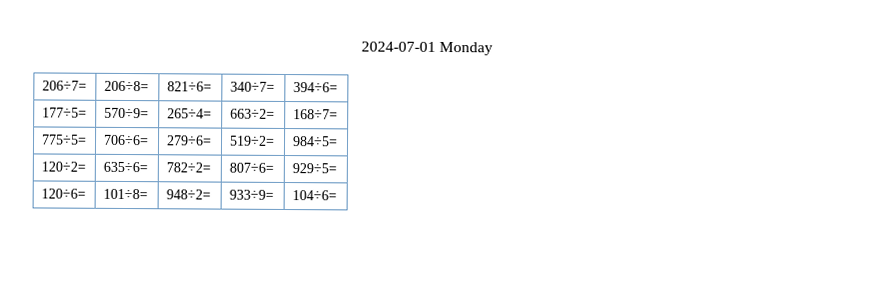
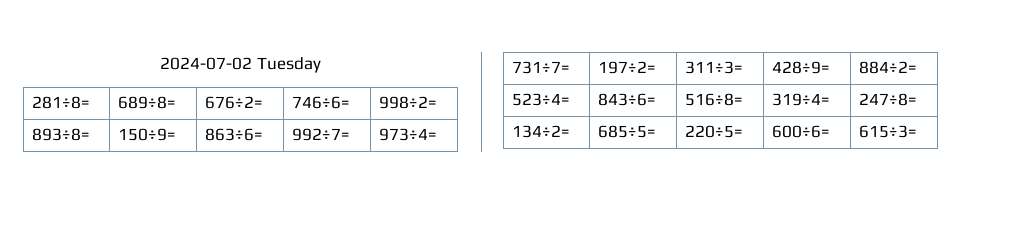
- 2024-07-01 Monday
- 206÷7= | 206÷8= | 821÷6= | 340÷7= | 394÷6=
- 177÷5= | 570÷9= | 265÷4= | 663÷2= | 168÷7=
- 775÷5= | 706÷6= | 279÷6= | 519÷2= | 984÷5=
- 120÷2= | 635÷6= | 782÷2= | 807÷6= | 929÷5=
- 120÷6= | 101÷8= | 948÷2= | 933÷9= | 104÷6=
+ 2024-07-02 Tuesday
+ 281÷8= | 689÷8= | 676÷2= | 746÷6= | 998÷2=
+ 893÷8= | 150÷9= | 863÷6= | 992÷7= | 973÷4=
+ 731÷7= | 197÷2= | 311÷3= | 428÷9= | 884÷2=
+ 523÷4= | 843÷6= | 516÷8= | 319÷4= | 247÷8=
+ 134÷2= | 685÷5= | 220÷5= | 600÷6= | 615÷3=

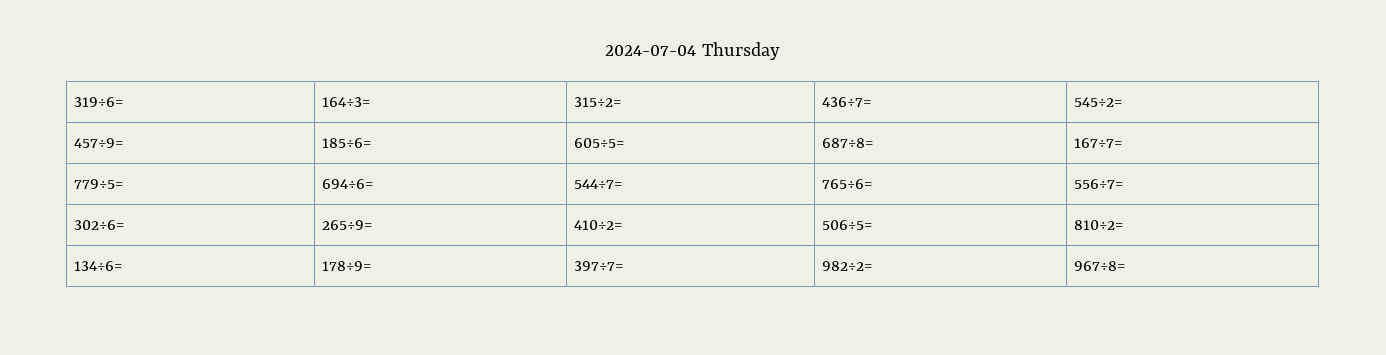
- 2024-07-02 Tuesday
- 281÷8= | 689÷8= | 676÷2= | 746÷6= | 998÷2=
- 893÷8= | 150÷9= | 863÷6= | 992÷7= | 973÷4=
- 731÷7= | 197÷2= | 311÷3= | 428÷9= | 884÷2=
- 523÷4= | 843÷6= | 516÷8= | 319÷4= | 247÷8=
- 134÷2= | 685÷5= | 220÷5= | 600÷6= | 615÷3=
+ 2024-07-04 Thursday
+ 319÷6= | 164÷3= | 315÷2= | 436÷7= | 545÷2=
+ 457÷9= | 185÷6= | 605÷5= | 687÷8= | 167÷7=
+ 779÷5= | 694÷6= | 544÷7= | 765÷6= | 556÷7=
+ 302÷6= | 265÷9= | 410÷2= | 506÷5= | 810÷2=
+ 134÷6= | 178÷9= | 397÷7= | 982÷2= | 967÷8=

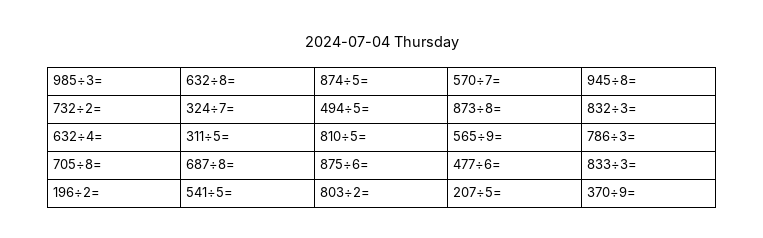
- 319÷6= | 164÷3= | 315÷2= | 436÷7= | 545÷2=
- 457÷9= | 185÷6= | 605÷5= | 687÷8= | 167÷7=
- 779÷5= | 694÷6= | 544÷7= | 765÷6= | 556÷7=
- 302÷6= | 265÷9= | 410÷2= | 506÷5= | 810÷2=
- 134÷6= | 178÷9= | 397÷7= | 982÷2= | 967÷8=
+ 985÷3= | 632÷8= | 874÷5= | 570÷7= | 945÷8=
+ 732÷2= | 324÷7= | 494÷5= | 873÷8= | 832÷3=
+ 632÷4= | 311÷5= | 810÷5= | 565÷9= | 786÷3=
+ 705÷8= | 687÷8= | 875÷6= | 477÷6= | 833÷3=
+ 196÷2= | 541÷5= | 803÷2= | 207÷5= | 370÷9=

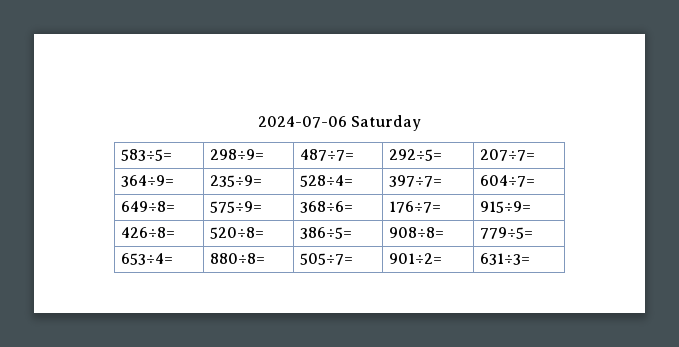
- 2024-07-04 Thursday
- 985÷3= | 632÷8= | 874÷5= | 570÷7= | 945÷8=
- 732÷2= | 324÷7= | 494÷5= | 873÷8= | 832÷3=
- 632÷4= | 311÷5= | 810÷5= | 565÷9= | 786÷3=
- 705÷8= | 687÷8= | 875÷6= | 477÷6= | 833÷3=
- 196÷2= | 541÷5= | 803÷2= | 207÷5= | 370÷9=
+ 2024-07-06 Saturday
+ 583÷5= | 298÷9= | 487÷7= | 292÷5= | 207÷7=
+ 364÷9= | 235÷9= | 528÷4= | 397÷7= | 604÷7=
+ 649÷8= | 575÷9= | 368÷6= | 176÷7= | 915÷9=
+ 426÷8= | 520÷8= | 386÷5= | 908÷8= | 779÷5=
+ 653÷4= | 880÷8= | 505÷7= | 901÷2= | 631÷3=

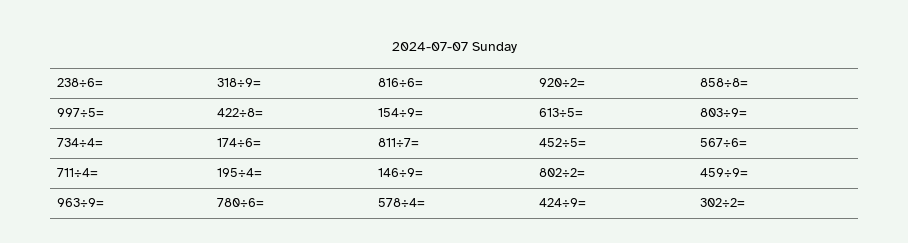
- 2024-07-06 Saturday
- 583÷5= | 298÷9= | 487÷7= | 292÷5= | 207÷7=
- 364÷9= | 235÷9= | 528÷4= | 397÷7= | 604÷7=
- 649÷8= | 575÷9= | 368÷6= | 176÷7= | 915÷9=
- 426÷8= | 520÷8= | 386÷5= | 908÷8= | 779÷5=
- 653÷4= | 880÷8= | 505÷7= | 901÷2= | 631÷3=
+ 2024-07-07 Sunday
+ 238÷6= | 318÷9= | 816÷6= | 920÷2= | 858÷8=
+ 997÷5= | 422÷8= | 154÷9= | 613÷5= | 803÷9=
+ 734÷4= | 174÷6= | 811÷7= | 452÷5= | 567÷6=
+ 711÷4= | 195÷4= | 146÷9= | 802÷2= | 459÷9=
+ 963÷9= | 780÷6= | 578÷4= | 424÷9= | 302÷2=

